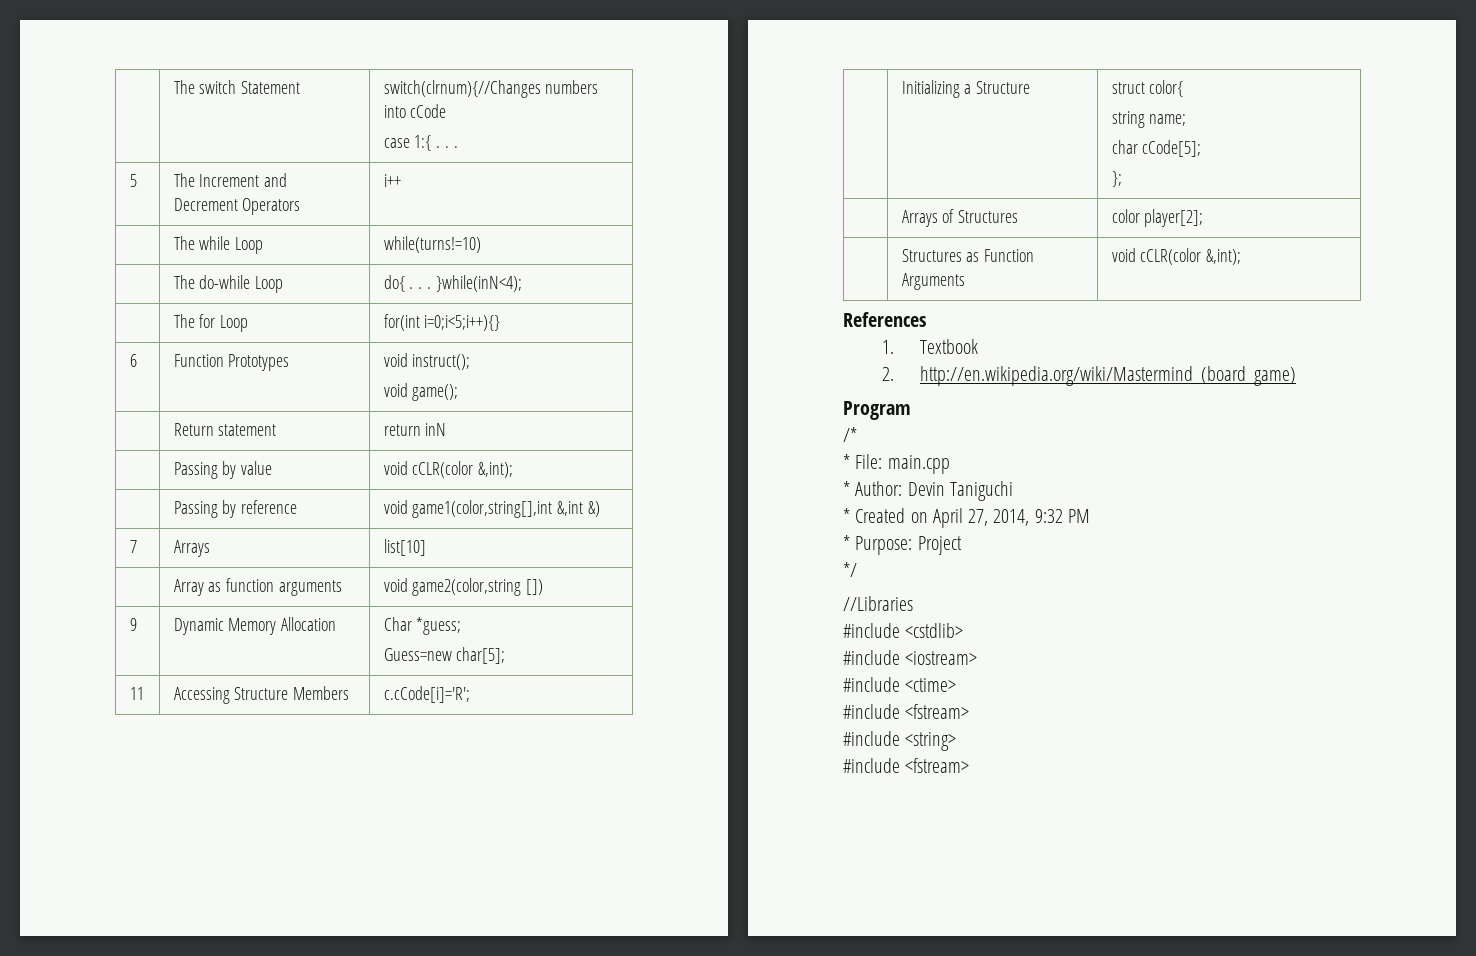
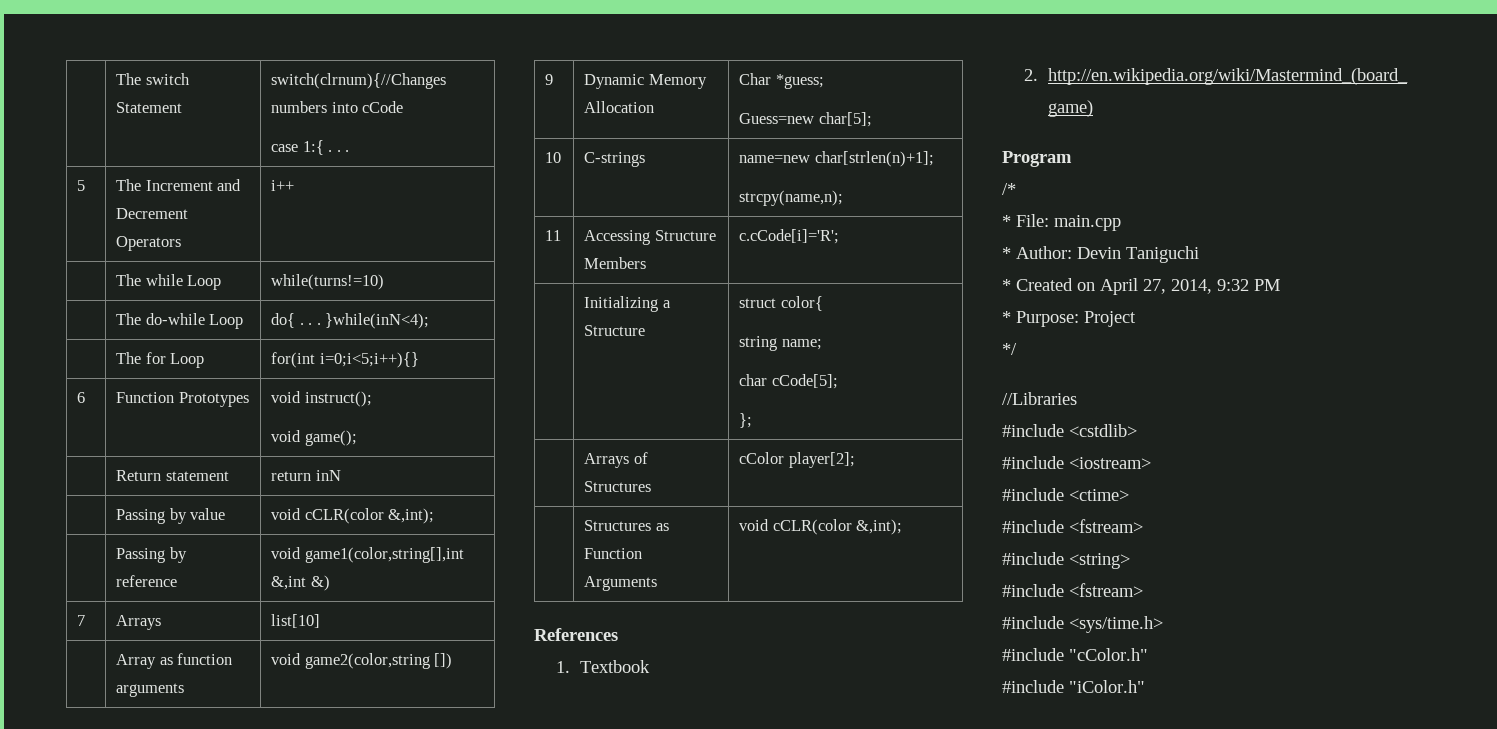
+ 10 | C-strings | name=new char[strlen(n)+1];
+ strcpy(name,n);
- | Arrays of Structures | color player[2];
+ | Arrays of Structures | cColor player[2];
+ #include <sys/time.h>
+ #include "cColor.h"
+ #include "iColor.h"

